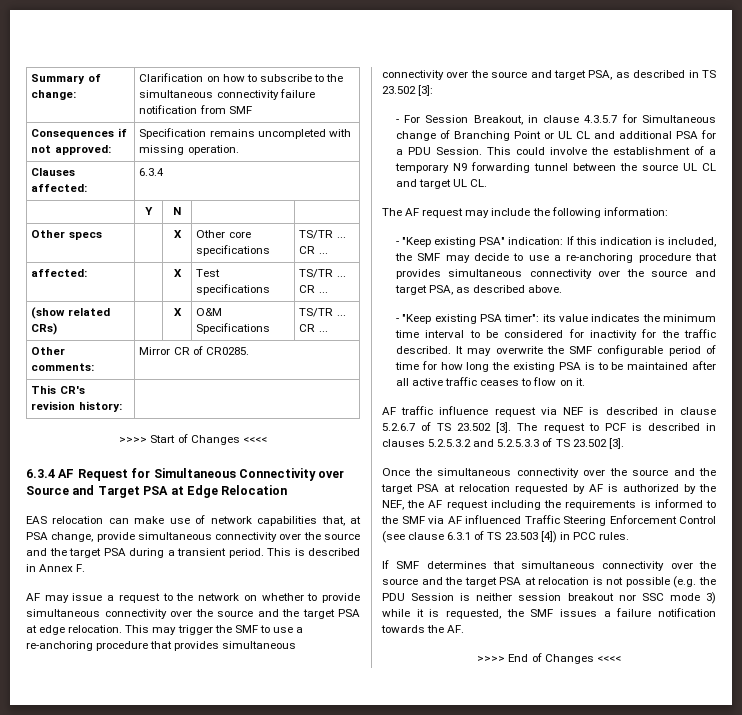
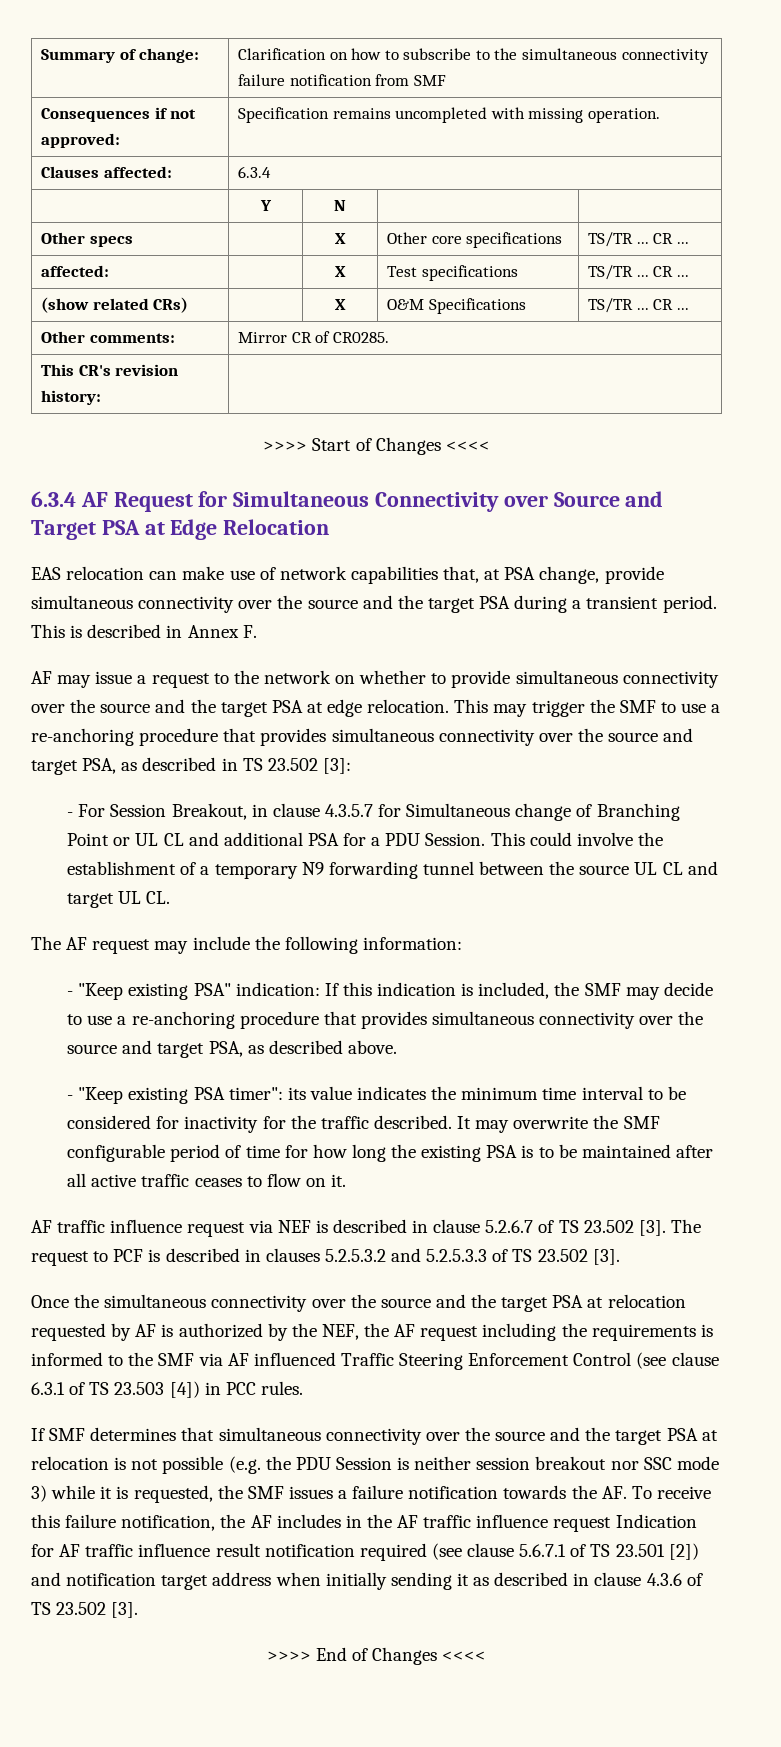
- If SMF determines that simultaneous connectivity over the source and the target PSA at relocation is not possible (e.g. the PDU Session is neither session breakout nor SSC mode 3) while it is requested, the SMF issues a failure notification towards the AF.
+ If SMF determines that simultaneous connectivity over the source and the target PSA at relocation is not possible (e.g. the PDU Session is neither session breakout nor SSC mode 3) while it is requested, the SMF issues a failure notification towards the AF. To receive this failure notification, the AF includes in the AF traffic influence request Indication for AF traffic influence result notification required (see clause 5.6.7.1 of TS 23.501 [2]) and notification target address when initially sending it as described in clause 4.3.6 of TS 23.502 [3].

